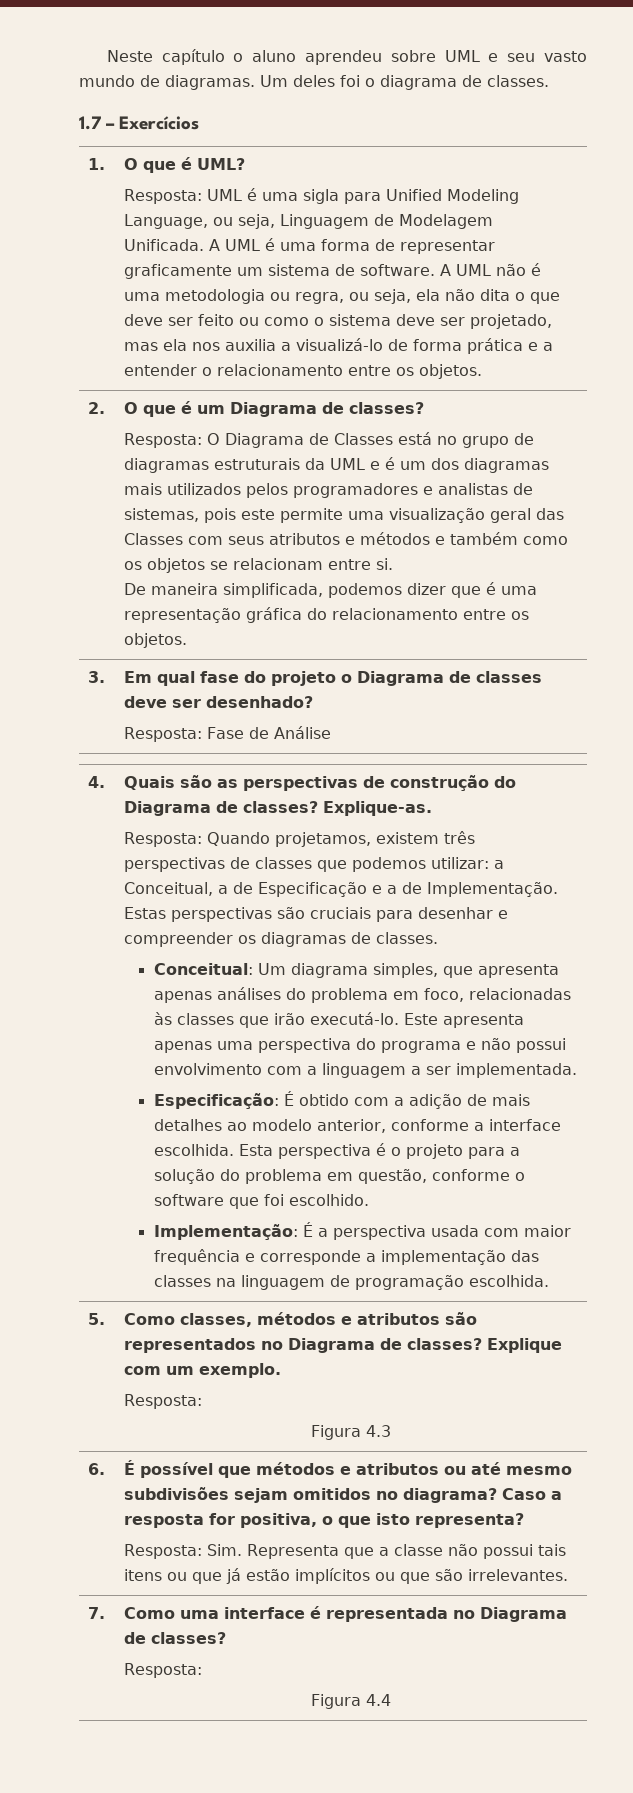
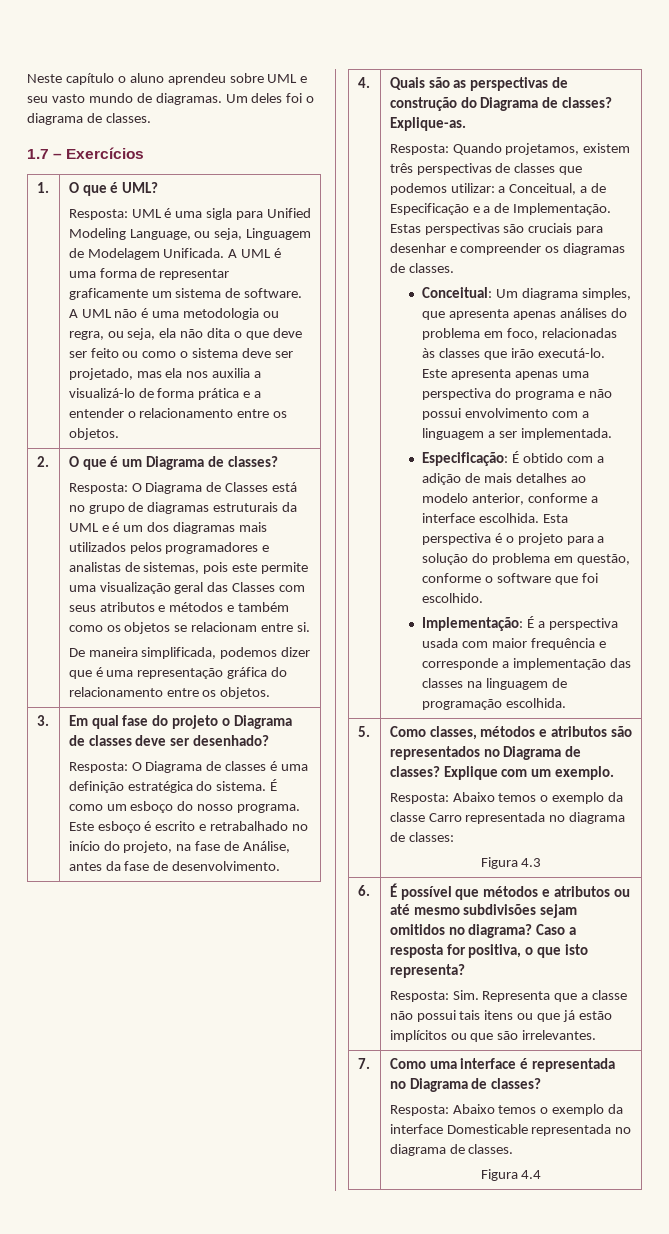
- Resposta: Fase de Análise
+ Resposta: O Diagrama de classes é uma definição estratégica do sistema. É como um esboço do nosso programa. Este esboço é escrito e retrabalhado no início do projeto, na fase de Análise, antes da fase de desenvolvimento.
  5. | Como classes, métodos e atributos são representados no Diagrama de classes? Explique com um exemplo.
- Resposta:
+ Resposta: Abaixo temos o exemplo da classe Carro representada no diagrama de classes:
  7. | Como uma interface é representada no Diagrama de classes?
- Resposta:
+ Resposta: Abaixo temos o exemplo da interface Domesticable representada no diagrama de classes.

